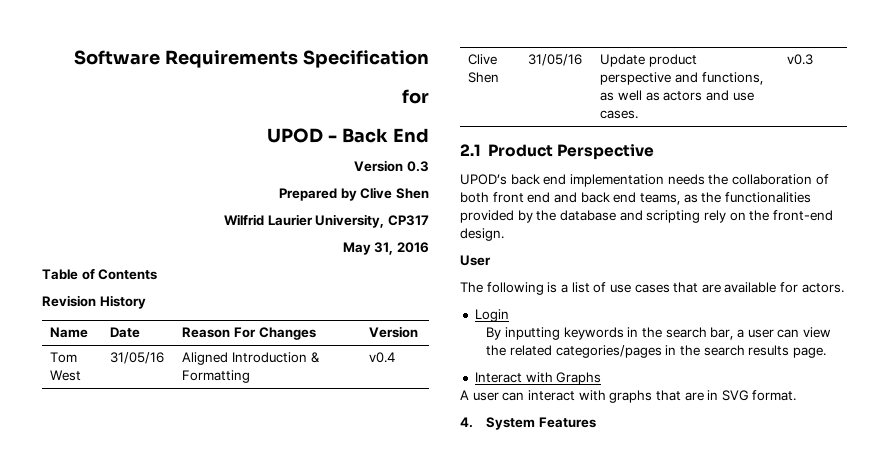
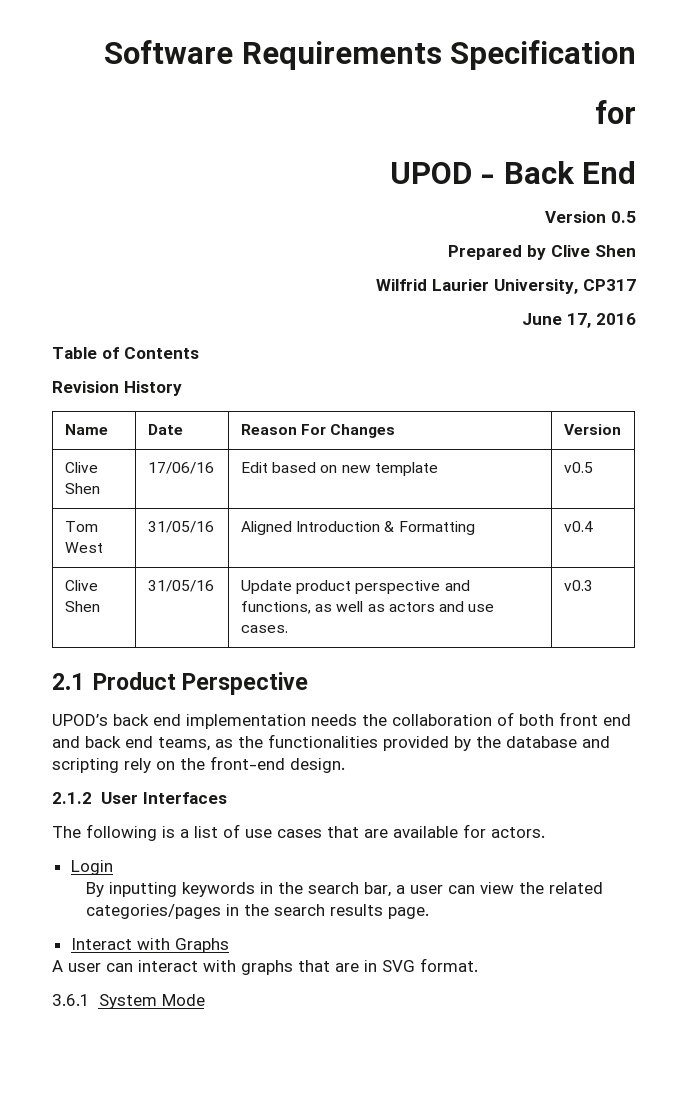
- Version 0.3
+ Version 0.5
- May 31, 2016
+ June 17, 2016
+ Clive Shen | 17/06/16 | Edit based on new template | v0.5
- User
+ 2.1.2 User Interfaces
- 4. System Features
+ 3.6.1 System Mode

